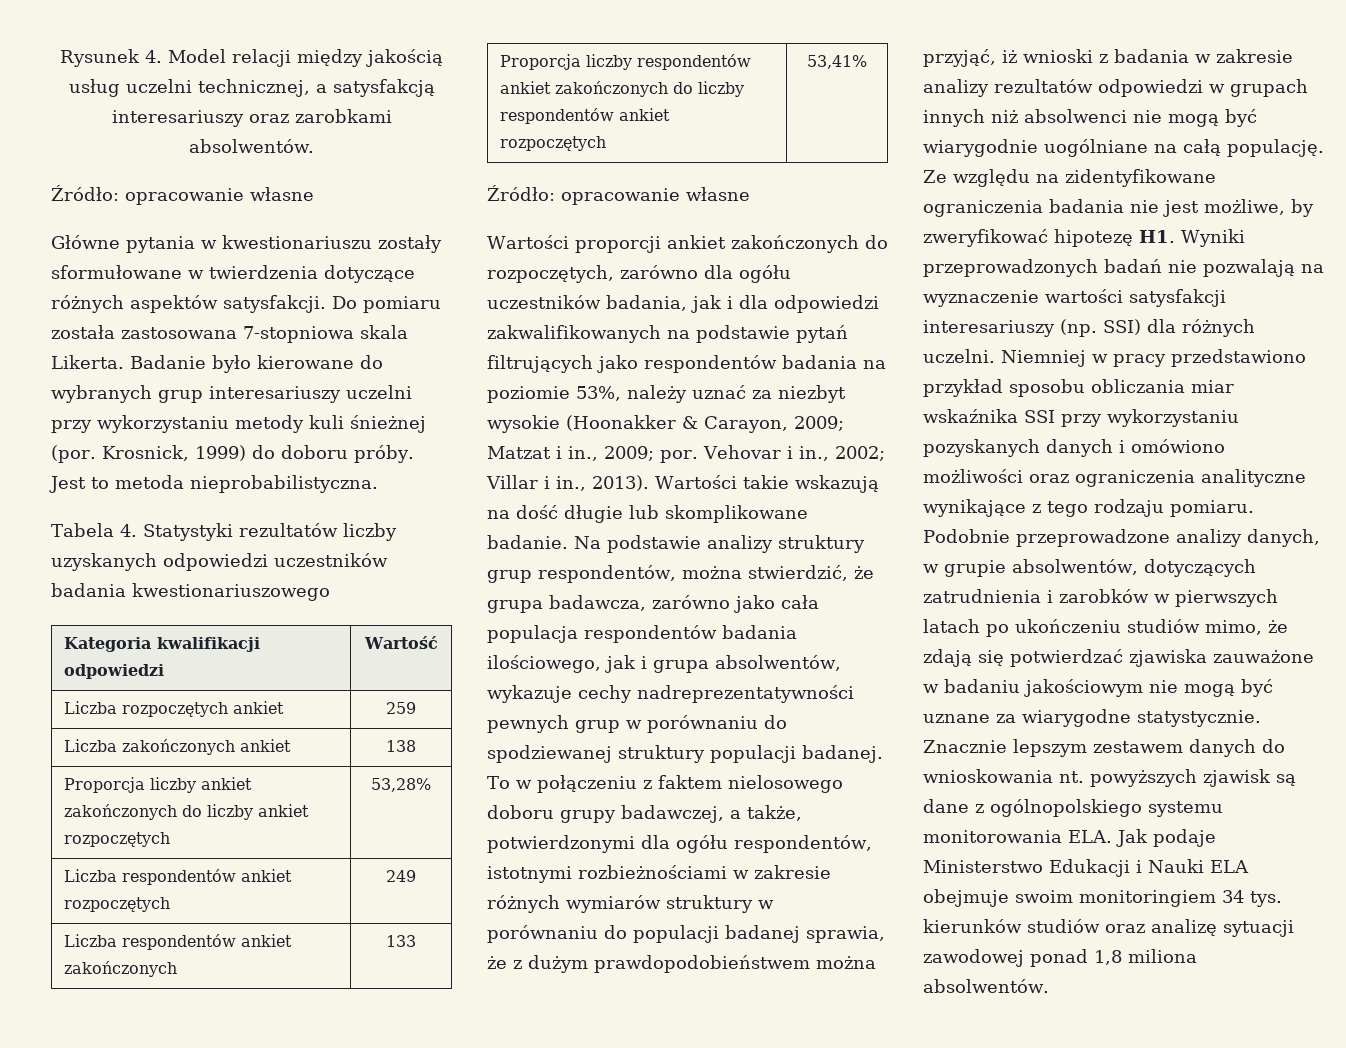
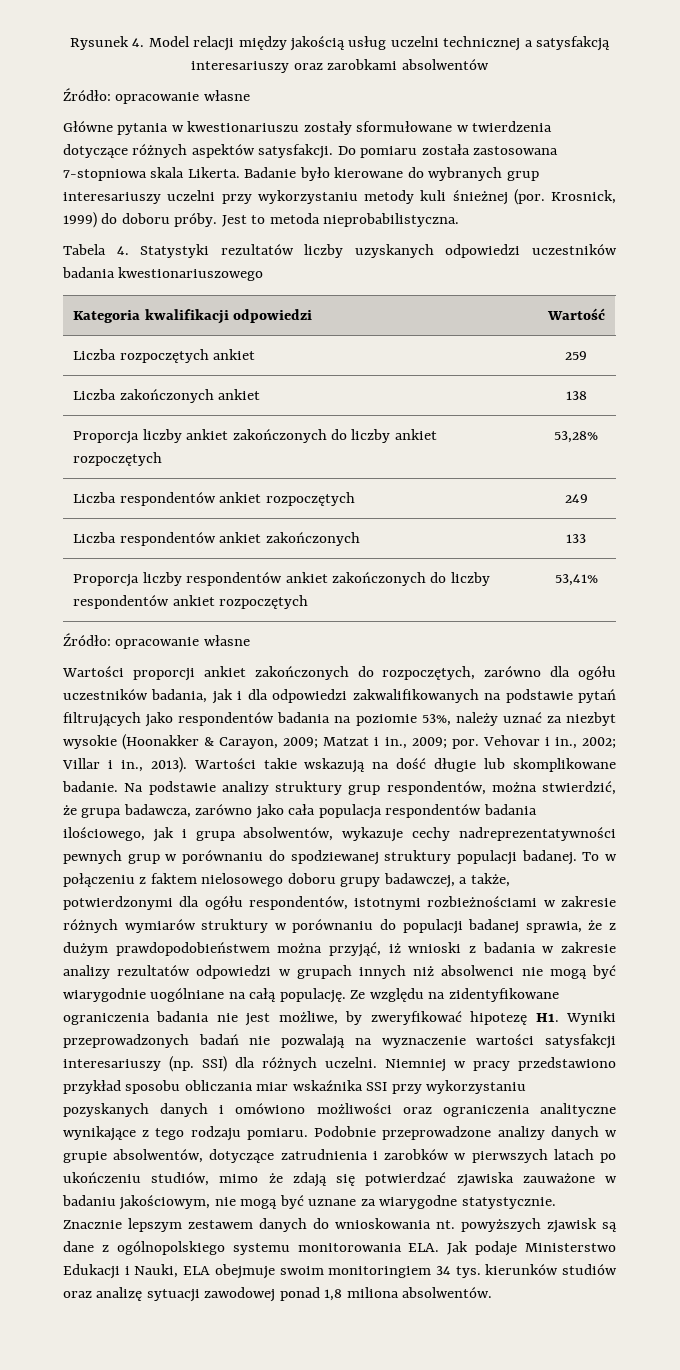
- Rysunek 4. Model relacji między jakością usług uczelni technicznej, a satysfakcją interesariuszy oraz zarobkami absolwentów.
+ Rysunek 4. Model relacji między jakością usług uczelni technicznej a satysfakcją interesariuszy oraz zarobkami absolwentów
- Podobnie przeprowadzone analizy danych, w grupie absolwentów, dotyczących zatrudnienia i zarobków w pierwszych latach po ukończeniu studiów mimo, że zdają się potwierdzać zjawiska zauważone w badaniu jakościowym nie mogą być uznane za wiarygodne statystycznie.
+ Podobnie przeprowadzone analizy danych w grupie absolwentów, dotyczące zatrudnienia i zarobków w pierwszych latach po ukończeniu studiów, mimo że zdają się potwierdzać zjawiska zauważone w badaniu jakościowym, nie mogą być uznane za wiarygodne statystycznie.
- Znacznie lepszym zestawem danych do wnioskowania nt. powyższych zjawisk są dane z ogólnopolskiego systemu monitorowania ELA. Jak podaje Ministerstwo Edukacji i Nauki ELA obejmuje swoim monitoringiem 34 tys. kierunków studiów oraz analizę sytuacji zawodowej ponad 1,8 miliona absolwentów.
+ Znacznie lepszym zestawem danych do wnioskowania nt. powyższych zjawisk są dane z ogólnopolskiego systemu monitorowania ELA. Jak podaje Ministerstwo Edukacji i Nauki, ELA obejmuje swoim monitoringiem 34 tys. kierunków studiów oraz analizę sytuacji zawodowej ponad 1,8 miliona absolwentów.

